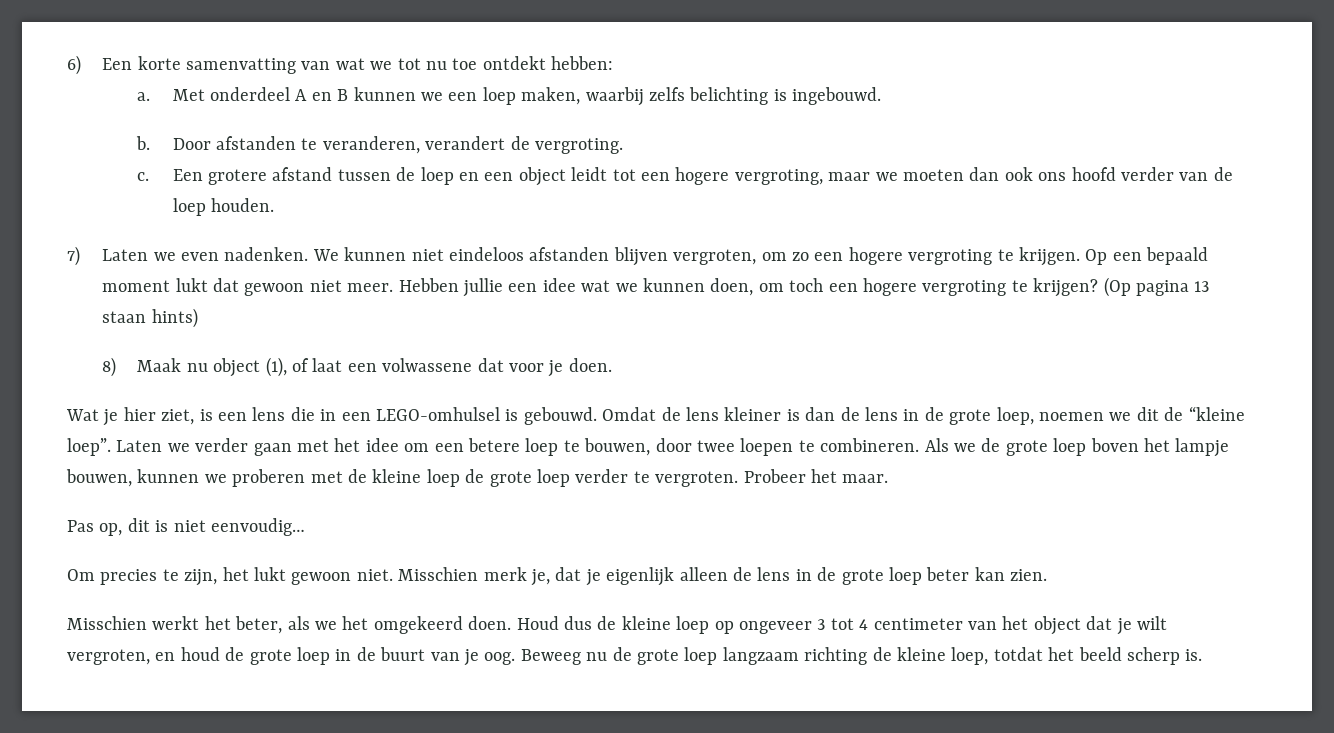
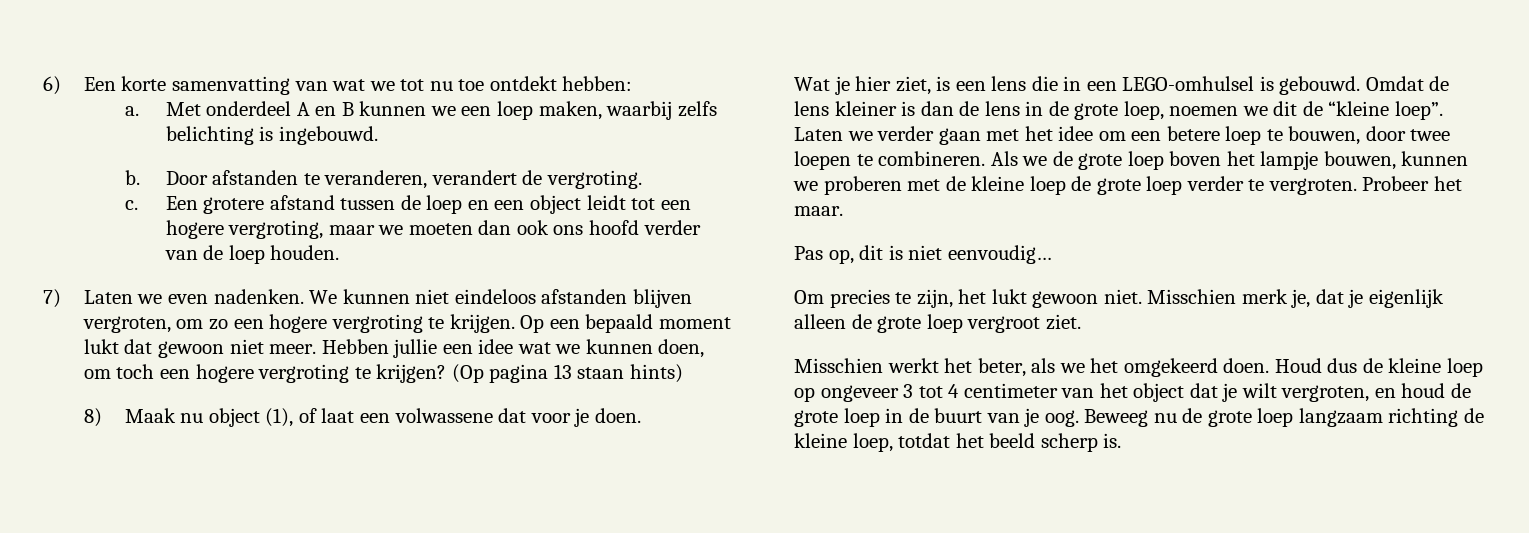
- Misschien merk je, dat je eigenlijk alleen de lens in de grote loep beter kan zien.
+ Misschien merk je, dat je eigenlijk alleen de grote loep vergroot ziet.

